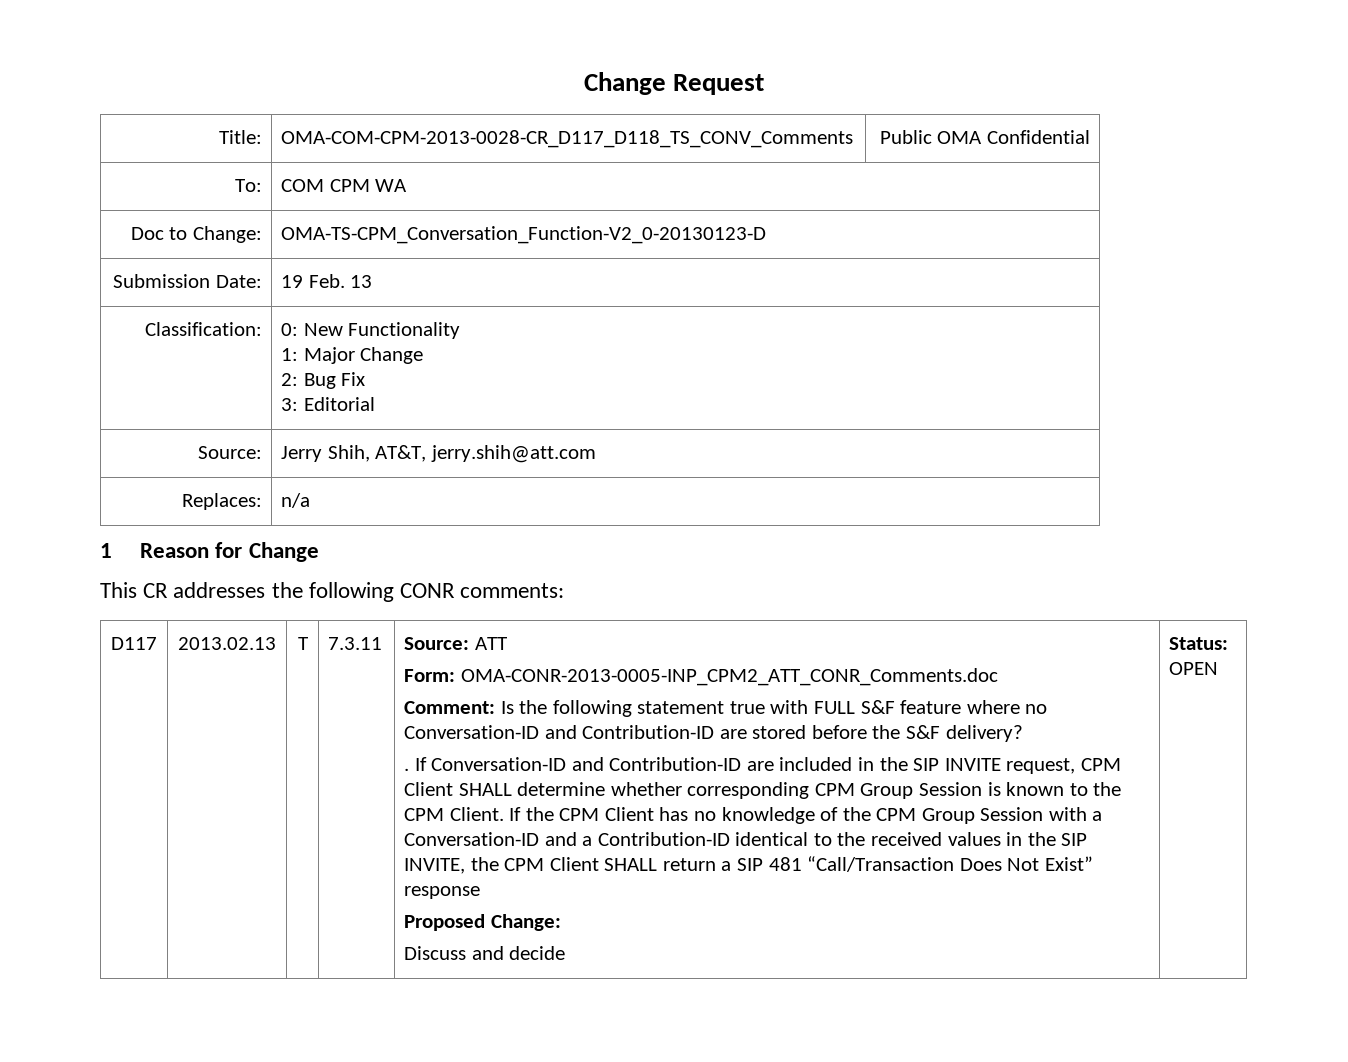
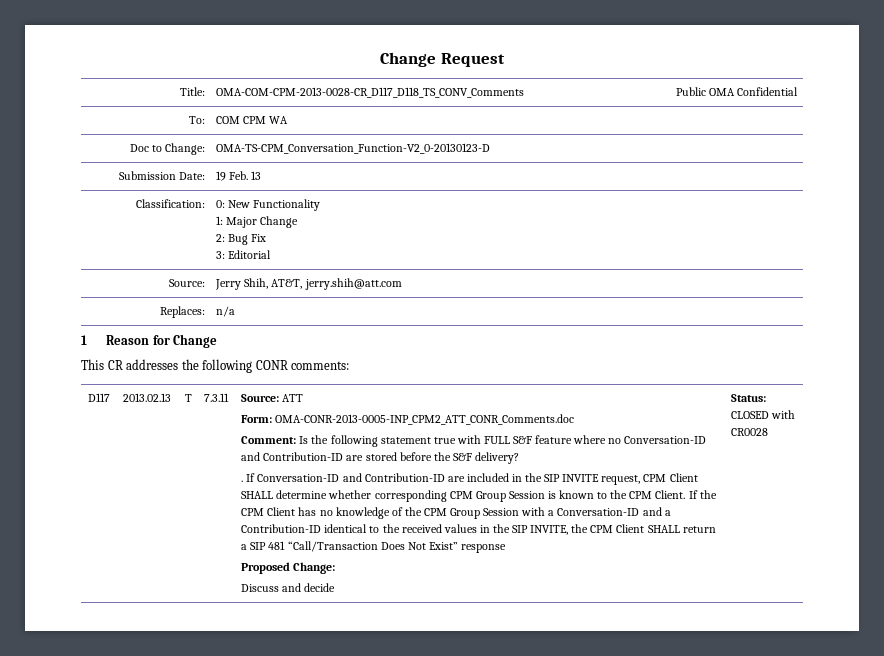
- Status: OPEN
+ Status: CLOSED with CR0028

